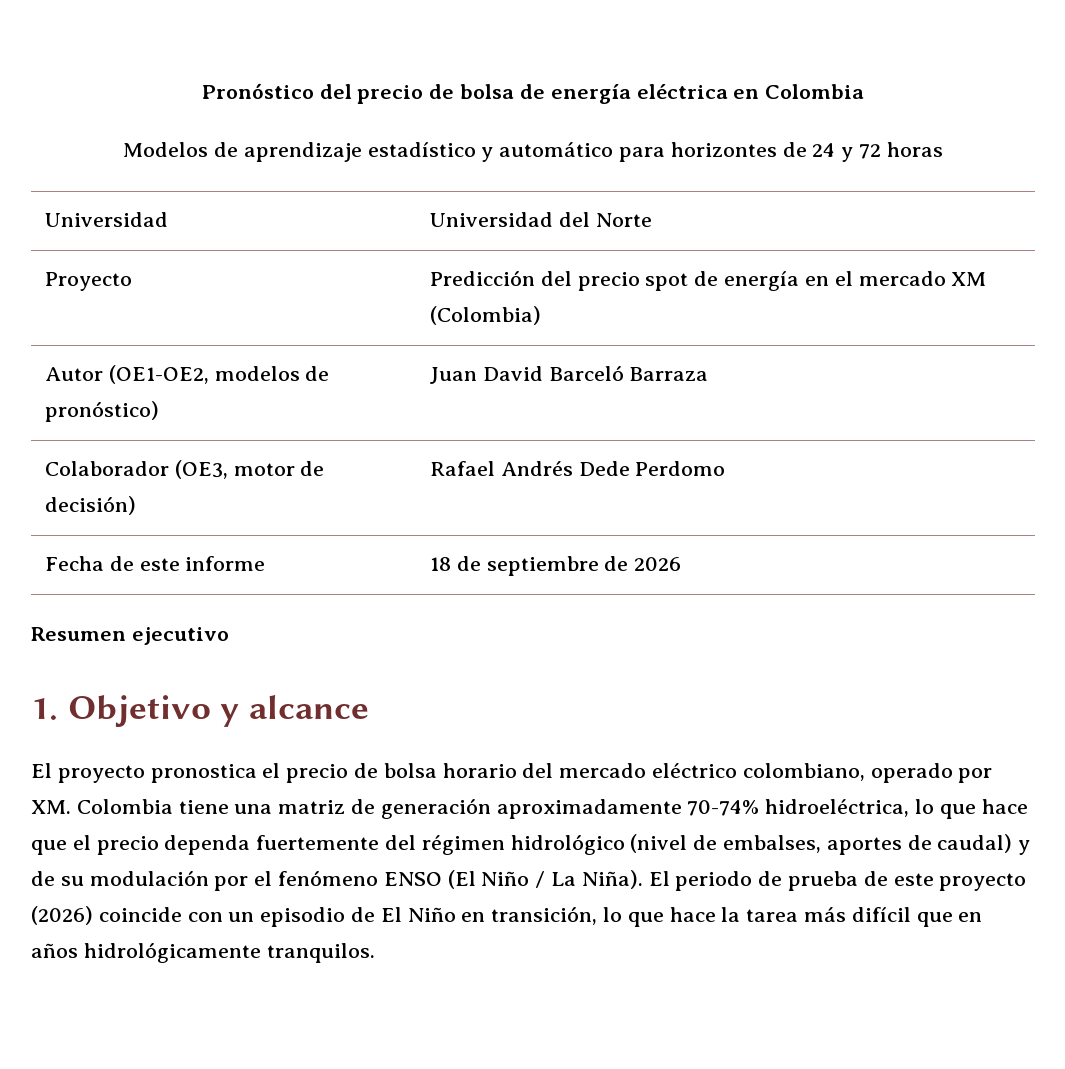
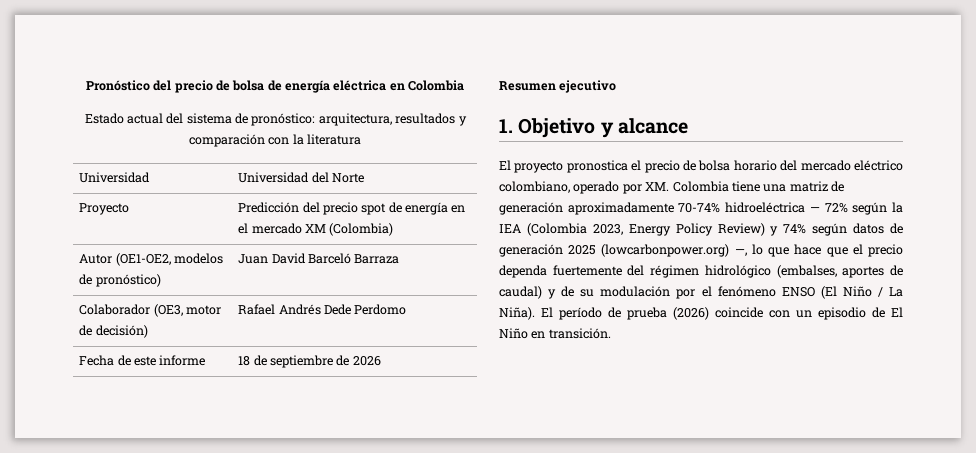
- Modelos de aprendizaje estadístico y automático para horizontes de 24 y 72 horas
+ Estado actual del sistema de pronóstico: arquitectura, resultados y comparación con la literatura
- El proyecto pronostica el precio de bolsa horario del mercado eléctrico colombiano, operado por XM. Colombia tiene una matriz de generación aproximadamente 70-74% hidroeléctrica, lo que hace que el precio dependa fuertemente del régimen hidrológico (nivel de embalses, aportes de caudal) y de su modulación por el fenómeno ENSO (El Niño / La Niña).
+ El proyecto pronostica el precio de bolsa horario del mercado eléctrico colombiano, operado por XM. Colombia tiene una matriz de generación aproximadamente 70-74% hidroeléctrica — 72% según la IEA (Colombia 2023, Energy Policy Review) y 74% según datos de generación 2025 (lowcarbonpower.org) —, lo que hace que el precio dependa fuertemente del régimen hidrológico (embalses, aportes de caudal) y de su modulación por el fenómeno ENSO (El Niño / La Niña).
- El periodo de prueba de este proyecto (2026) coincide con un episodio de El Niño en transición, lo que hace la tarea más difícil que en años hidrológicamente tranquilos.
+ El período de prueba (2026) coincide con un episodio de El Niño en transición.

